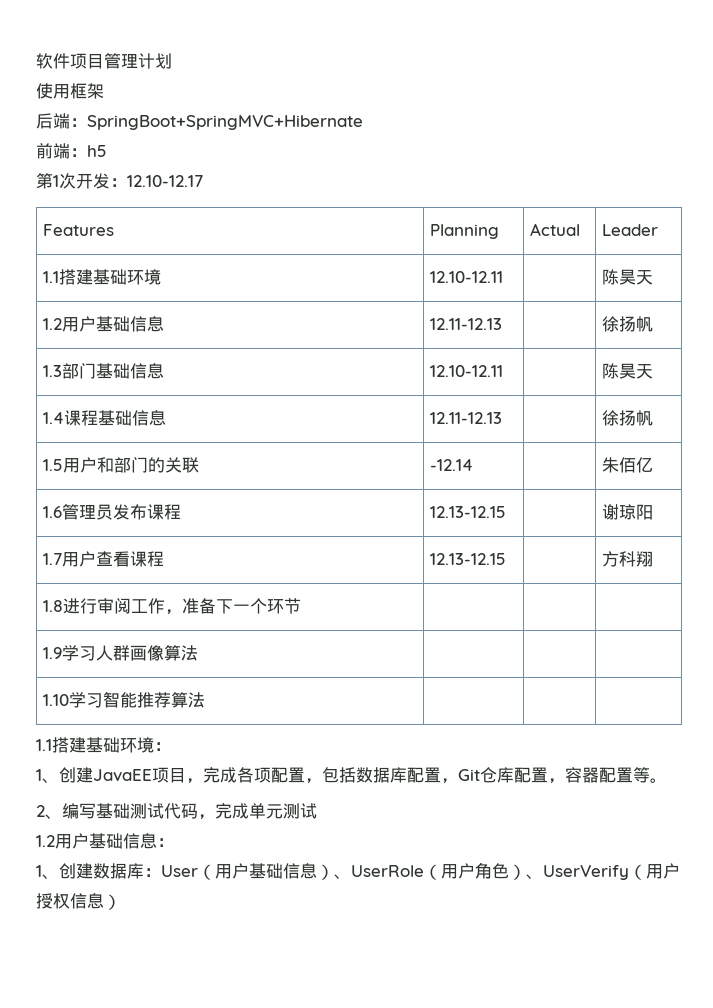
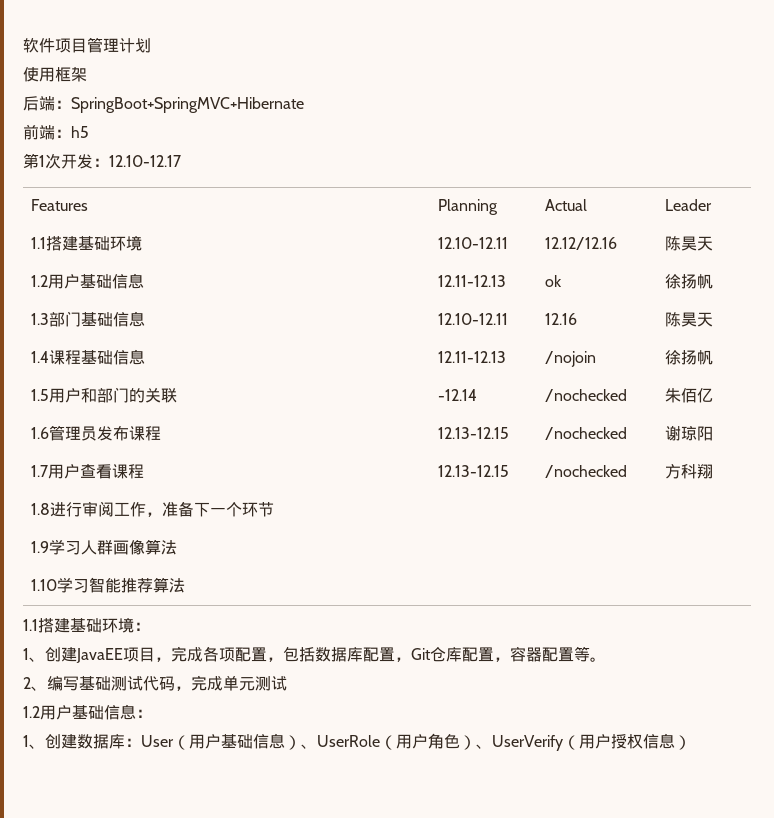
- 1.1搭建基础环境 | 12.10-12.11 | | 陈昊天
+ 1.1搭建基础环境 | 12.10-12.11 | 12.12/12.16 | 陈昊天
- 1.2用户基础信息 | 12.11-12.13 | | 徐扬帆
+ 1.2用户基础信息 | 12.11-12.13 | ok | 徐扬帆
- 1.3部门基础信息 | 12.10-12.11 | | 陈昊天
+ 1.3部门基础信息 | 12.10-12.11 | 12.16 | 陈昊天
- 1.4课程基础信息 | 12.11-12.13 | | 徐扬帆
+ 1.4课程基础信息 | 12.11-12.13 | /nojoin | 徐扬帆
- 1.5用户和部门的关联 | -12.14 | | 朱佰亿
+ 1.5用户和部门的关联 | -12.14 | /nochecked | 朱佰亿
- 1.6管理员发布课程 | 12.13-12.15 | | 谢琼阳
+ 1.6管理员发布课程 | 12.13-12.15 | /nochecked | 谢琼阳
- 1.7用户查看课程 | 12.13-12.15 | | 方科翔
+ 1.7用户查看课程 | 12.13-12.15 | /nochecked | 方科翔

